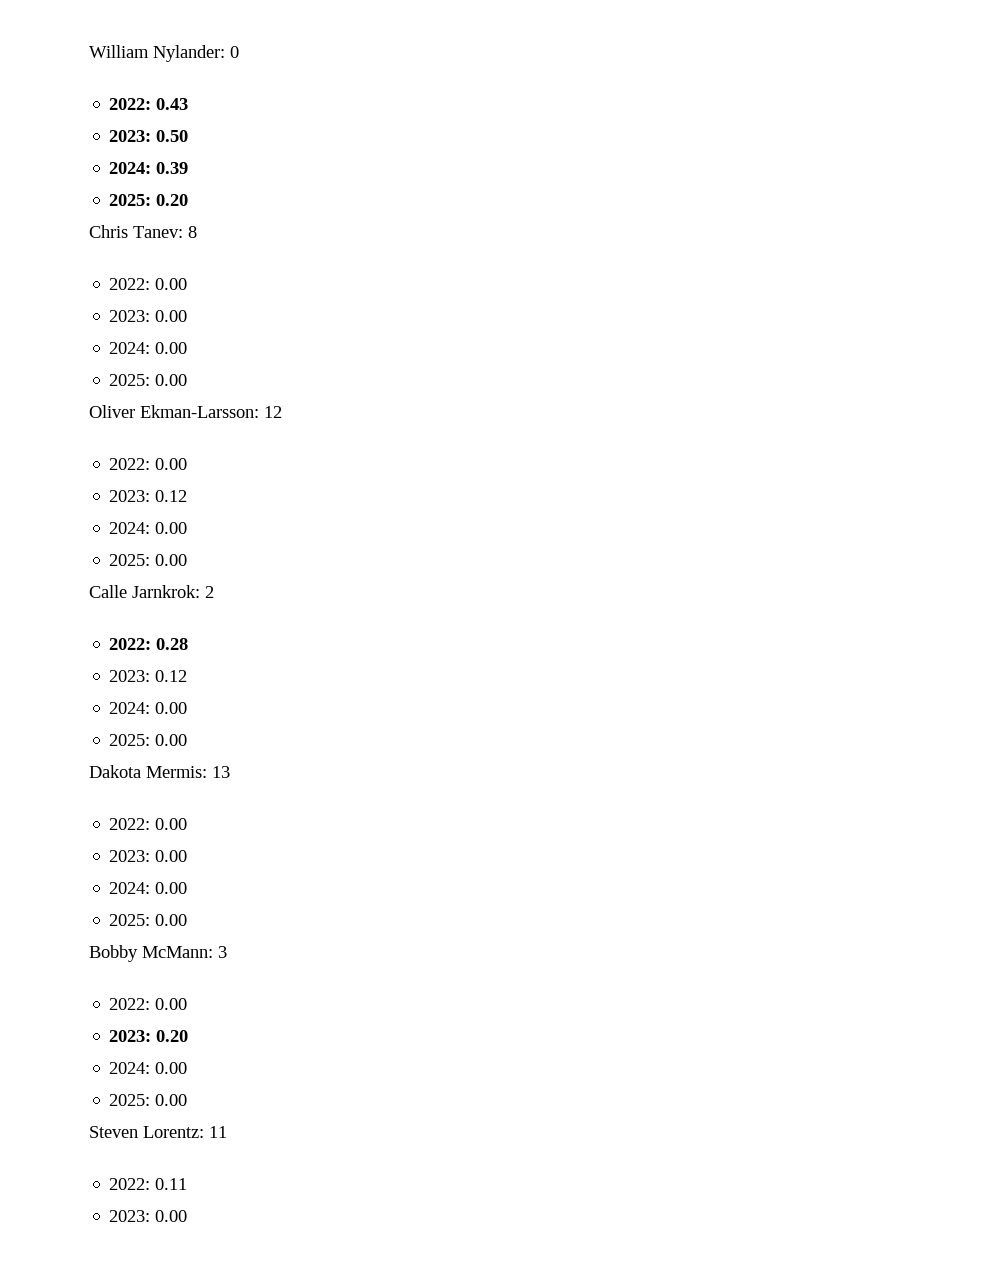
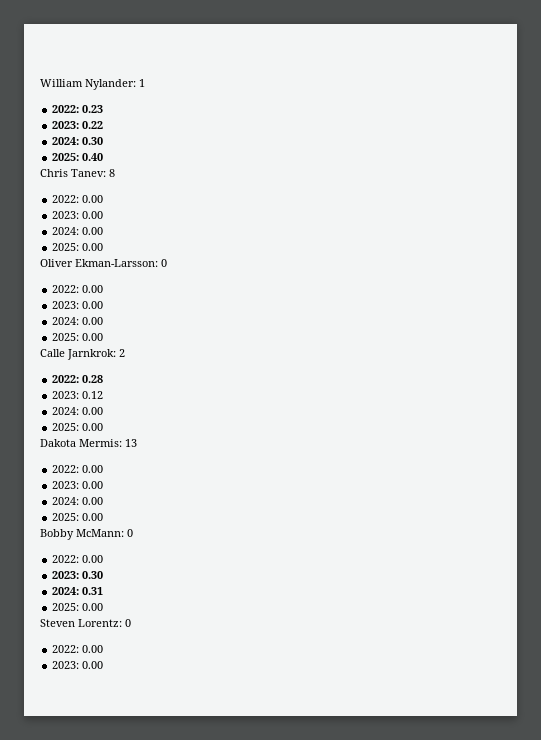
- William Nylander: 0
- 2022: 0.43
- 2023: 0.50
- 2024: 0.39
- 2025: 0.20
+ William Nylander: 1
+ 2022: 0.23
+ 2023: 0.22
+ 2024: 0.30
+ 2025: 0.40
- Oliver Ekman-Larsson: 12
+ Oliver Ekman-Larsson: 0
  2022: 0.00
- 2023: 0.12
+ 2023: 0.00
- Bobby McMann: 3
+ Bobby McMann: 0
  2022: 0.00
- 2023: 0.20
- 2024: 0.00
+ 2023: 0.30
+ 2024: 0.31
- Steven Lorentz: 11
- 2022: 0.11
+ Steven Lorentz: 0
+ 2022: 0.00

